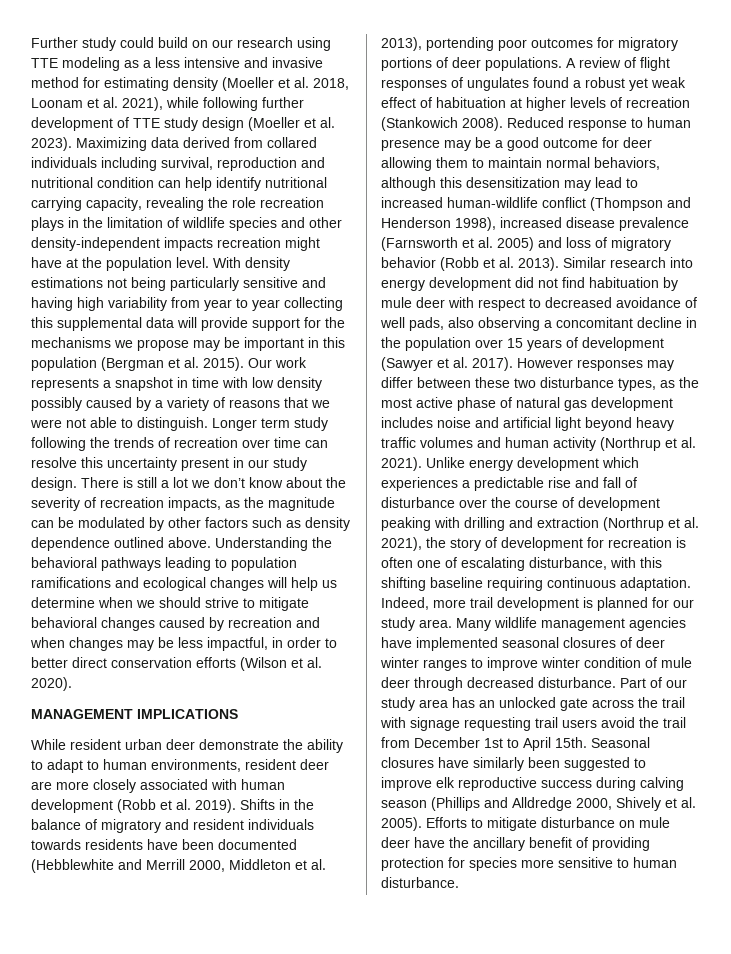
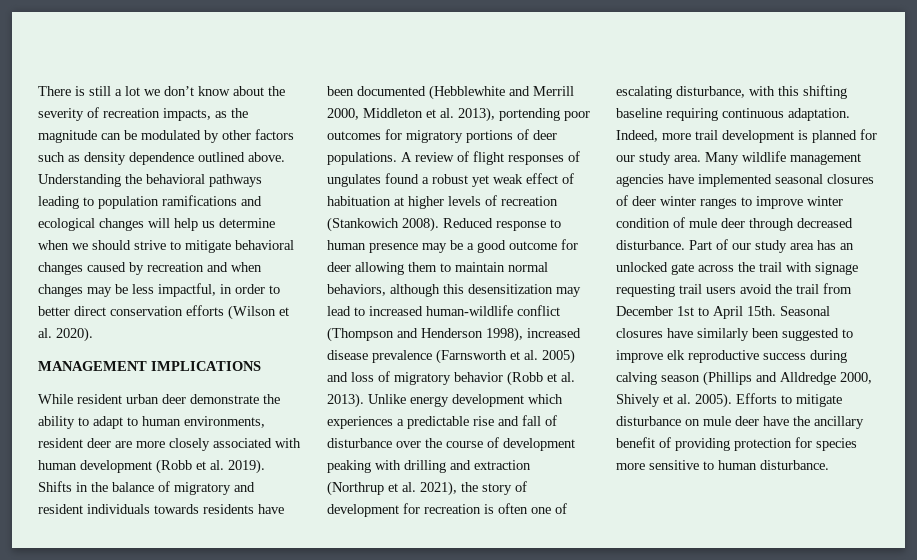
- Further study could build on our research using TTE modeling as a less intensive and invasive method for estimating density (Moeller et al. 2018, Loonam et al. 2021), while following further development of TTE study design (Moeller et al. 2023). Maximizing data derived from collared individuals including survival, reproduction and nutritional condition can help identify nutritional carrying capacity, revealing the role recreation plays in the limitation of wildlife species and other density-independent impacts recreation might have at the population level. With density estimations not being particularly sensitive and having high variability from year to year collecting this supplemental data will provide support for the mechanisms we propose may be important in this population (Bergman et al. 2015). Our work represents a snapshot in time with low density possibly caused by a variety of reasons that we were not able to distinguish. Longer term study following the trends of recreation over time can resolve this uncertainty present in our study design.
- Similar research into energy development did not find habituation by mule deer with respect to decreased avoidance of well pads, also observing a concomitant decline in the population over 15 years of development (Sawyer et al. 2017). However responses may differ between these two disturbance types, as the most active phase of natural gas development includes noise and artificial light beyond heavy traffic volumes and human activity (Northrup et al. 2021).

